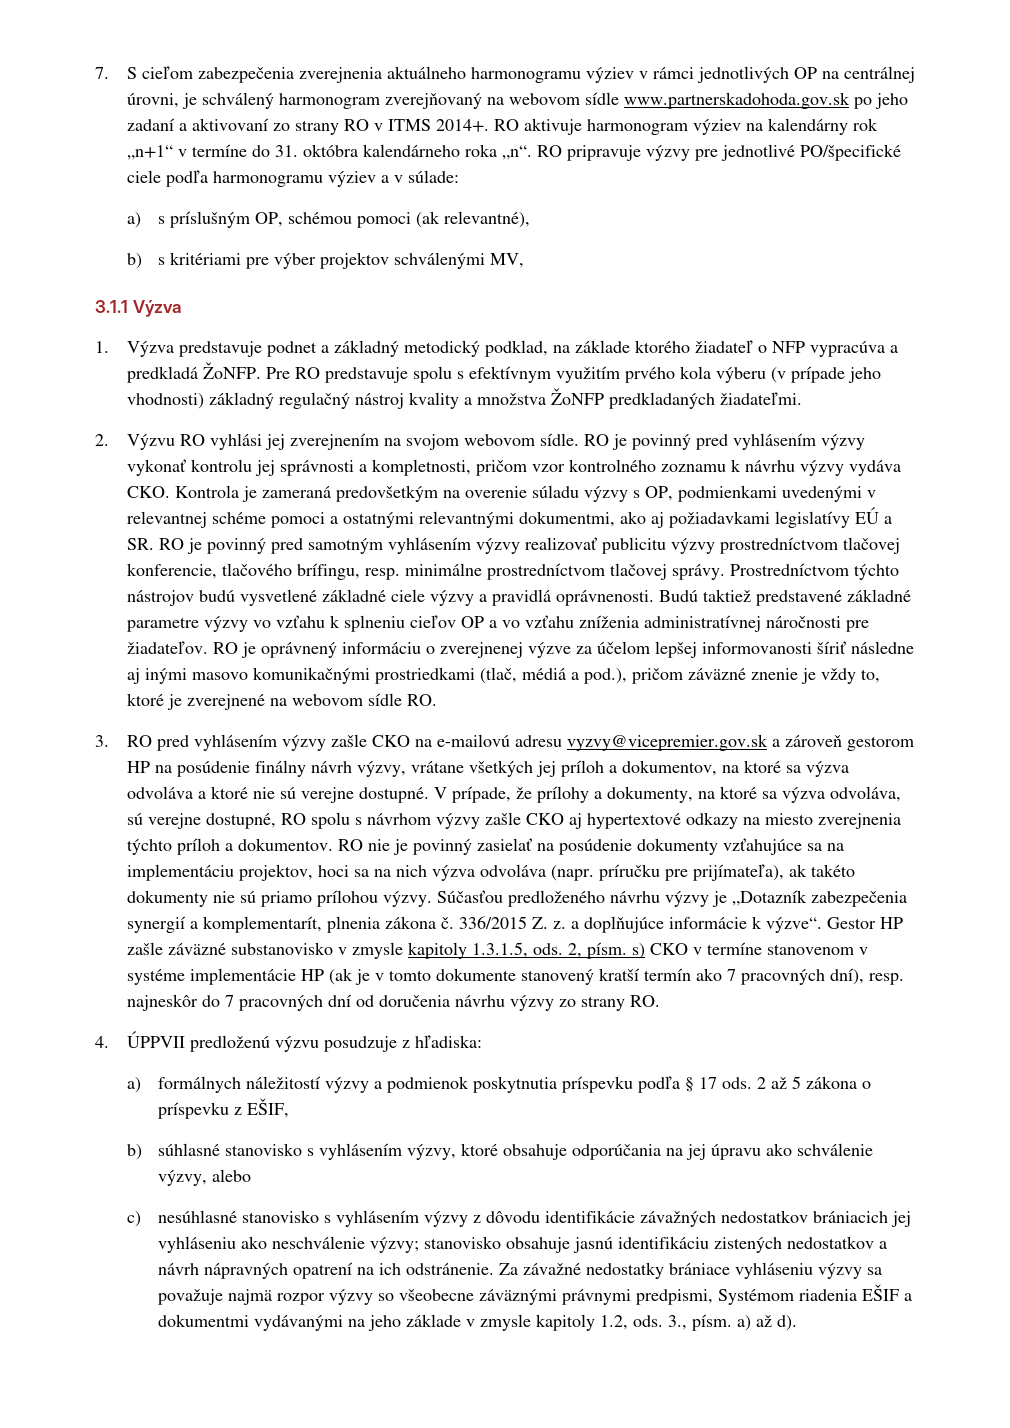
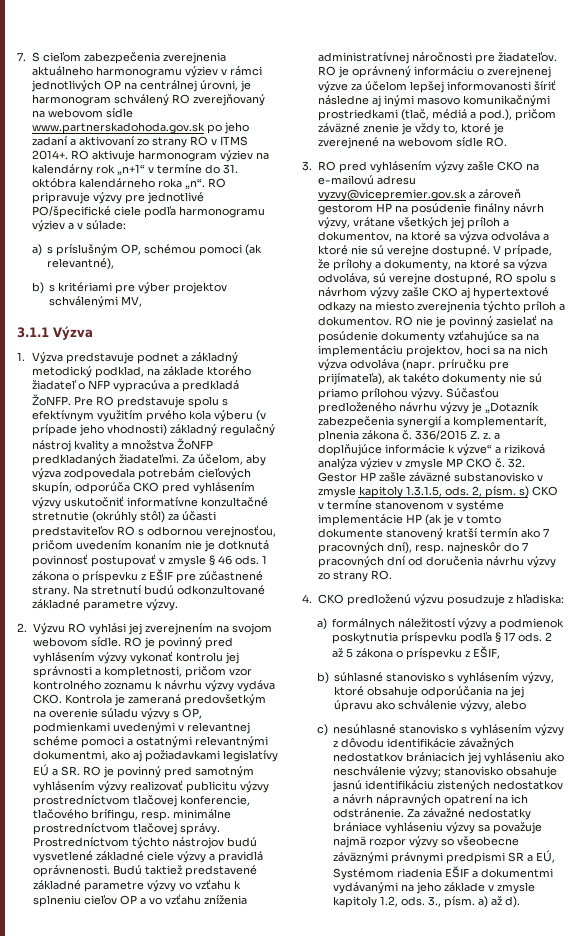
- 7. S cieľom zabezpečenia zverejnenia aktuálneho harmonogramu výziev v rámci jednotlivých OP na centrálnej úrovni, je schválený harmonogram zverejňovaný na webovom sídle www.partnerskadohoda.gov.sk po jeho zadaní a aktivovaní zo strany RO v ITMS 2014+.
+ 7. S cieľom zabezpečenia zverejnenia aktuálneho harmonogramu výziev v rámci jednotlivých OP na centrálnej úrovni, je harmonogram schválený RO zverejňovaný na webovom sídle www.partnerskadohoda.gov.sk po jeho zadaní a aktivovaní zo strany RO v ITMS 2014+.
+ Za účelom, aby výzva zodpovedala potrebám cieľových skupín, odporúča CKO pred vyhlásením výzvy uskutočniť informatívne konzultačné stretnutie (okrúhly stôl) za účasti predstaviteľov RO s odbornou verejnosťou, pričom uvedením konaním nie je dotknutá povinnosť postupovať v zmysle § 46 ods. 1 zákona o príspevku z EŠIF pre zúčastnené strany. Na stretnutí budú odkonzultované základné parametre výzvy.
- 336/2015 Z. z. a doplňujúce informácie k výzve“. Gestor HP zašle záväzné substanovisko v zmysle kapitoly 1.3.1.5, ods.
+ 336/2015 Z. z. a doplňujúce informácie k výzve“ a riziková analýza výziev v zmysle MP CKO č. 32. Gestor HP zašle záväzné substanovisko v zmysle kapitoly 1.3.1.5, ods.
- 4. ÚPPVII predloženú výzvu posudzuje z hľadiska:
+ 4. CKO predloženú výzvu posudzuje z hľadiska:
- Za závažné nedostatky brániace vyhláseniu výzvy sa považuje najmä rozpor výzvy so všeobecne záväznými právnymi predpismi, Systémom riadenia EŠIF a dokumentmi vydávanými na jeho základe v zmysle kapitoly 1.2, ods.
+ Za závažné nedostatky brániace vyhláseniu výzvy sa považuje najmä rozpor výzvy so všeobecne záväznými právnymi predpismi SR a EÚ, Systémom riadenia EŠIF a dokumentmi vydávanými na jeho základe v zmysle kapitoly 1.2, ods.

